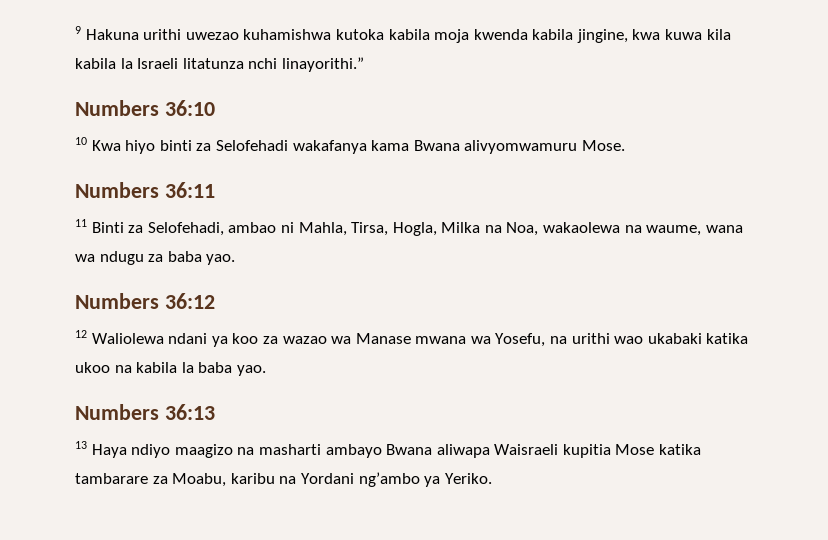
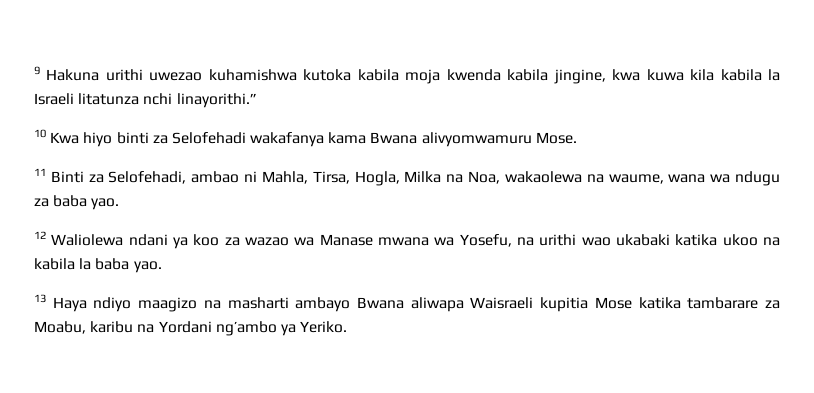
- Numbers 36:10
- Numbers 36:11
- Numbers 36:12
- Numbers 36:13

